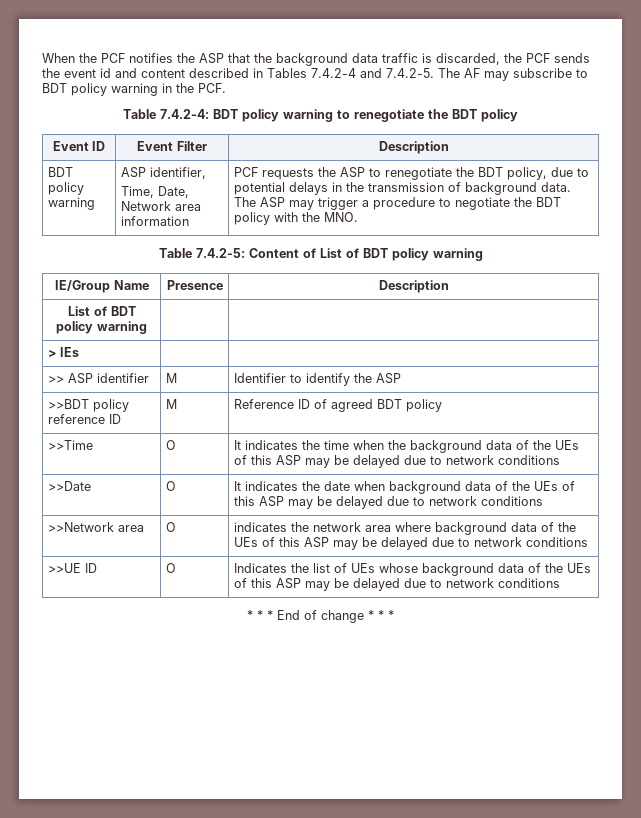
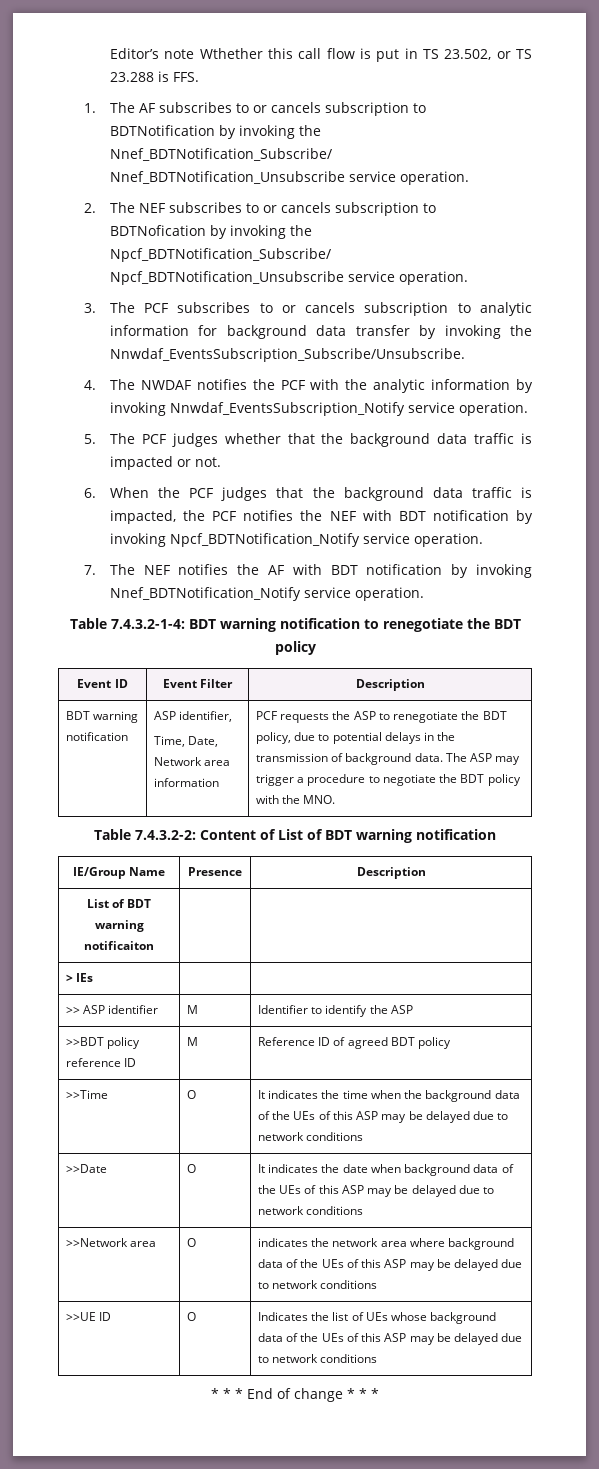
- When the PCF notifies the ASP that the background data traffic is discarded, the PCF sends the event id and content described in Tables 7.4.2-4 and 7.4.2-5. The AF may subscribe to BDT policy warning in the PCF.
- Table 7.4.2-4: BDT policy warning to renegotiate the BDT policy
+ Editor’s note Wthether this call flow is put in TS 23.502, or TS 23.288 is FFS.
+ 1. The AF subscribes to or cancels subscription to BDTNotification by invoking the Nnef_BDTNotification_Subscribe/ Nnef_BDTNotification_Unsubscribe service operation.
+ 2. The NEF subscribes to or cancels subscription to BDTNofication by invoking the Npcf_BDTNotification_Subscribe/ Npcf_BDTNotification_Unsubscribe service operation.
+ 3. The PCF subscribes to or cancels subscription to analytic information for background data transfer by invoking the Nnwdaf_EventsSubscription_Subscribe/Unsubscribe.
+ 4. The NWDAF notifies the PCF with the analytic information by invoking Nnwdaf_EventsSubscription_Notify service operation.
+ 5. The PCF judges whether that the background data traffic is impacted or not.
+ 6. When the PCF judges that the background data traffic is impacted, the PCF notifies the NEF with BDT notification by invoking Npcf_BDTNotification_Notify service operation.
+ 7. The NEF notifies the AF with BDT notification by invoking Nnef_BDTNotification_Notify service operation.
+ Table 7.4.3.2-1-4: BDT warning notification to renegotiate the BDT policy
  Event ID | Event Filter | Description
- BDT policy warning
+ BDT warning notification
- Table 7.4.2-5: Content of List of BDT policy warning
+ Table 7.4.3.2-2: Content of List of BDT warning notification
- List of BDT policy warning | |
+ List of BDT warning notificaiton | |

